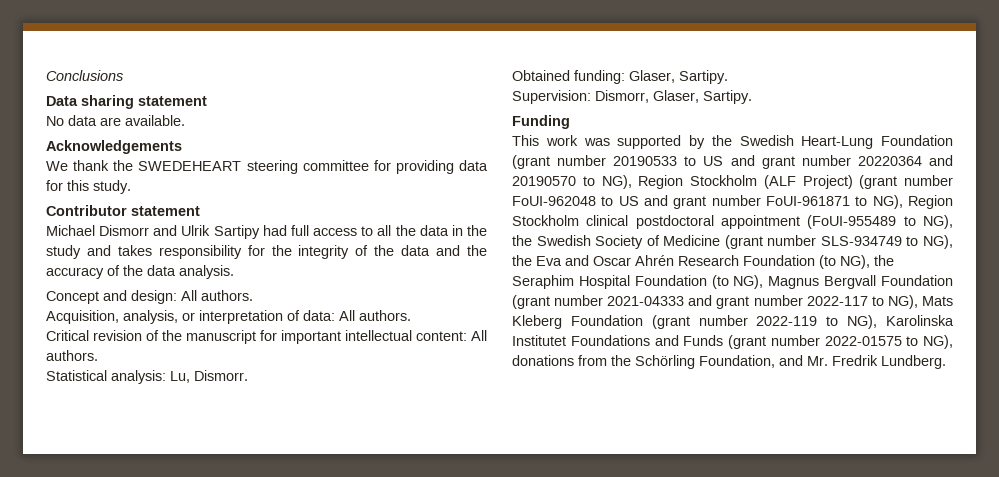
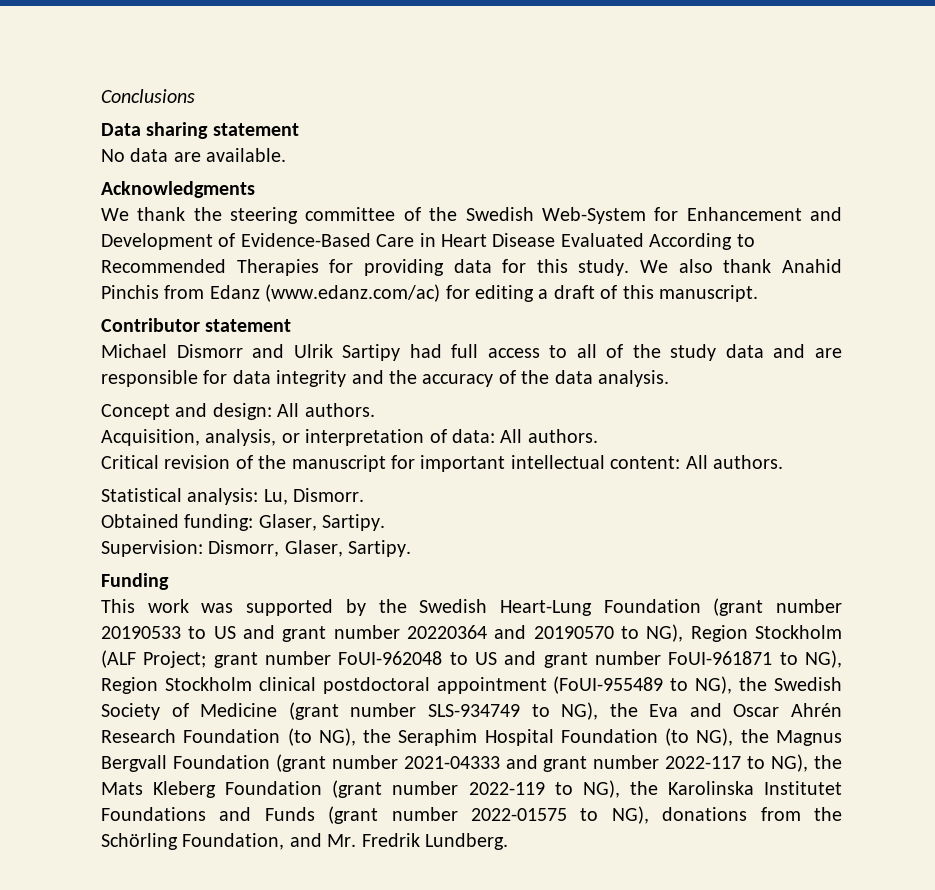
- Acknowledgements
+ Acknowledgments
- We thank the SWEDEHEART steering committee for providing data for this study.
+ We thank the steering committee of the Swedish Web-System for Enhancement and Development of Evidence-Based Care in Heart Disease Evaluated According to Recommended Therapies for providing data for this study. We also thank Anahid Pinchis from Edanz (www.edanz.com/ac) for editing a draft of this manuscript.
- Michael Dismorr and Ulrik Sartipy had full access to all the data in the study and takes responsibility for the integrity of the data and the accuracy of the data analysis.
+ Michael Dismorr and Ulrik Sartipy had full access to all of the study data and are responsible for data integrity and the accuracy of the data analysis.
- This work was supported by the Swedish Heart-Lung Foundation (grant number 20190533 to US and grant number 20220364 and 20190570 to NG), Region Stockholm (ALF Project) (grant number FoUI-962048 to US and grant number FoUI-961871 to NG), Region Stockholm clinical postdoctoral appointment (FoUI-955489 to NG), the Swedish Society of Medicine (grant number SLS-934749 to NG), the Eva and Oscar Ahrén Research Foundation (to NG), the Seraphim Hospital Foundation (to NG), Magnus Bergvall Foundation (grant number 2021-04333 and grant number 2022-117 to NG), Mats Kleberg Foundation (grant number 2022-119 to NG), Karolinska Institutet Foundations and Funds (grant number 2022-01575 to NG), donations from the Schörling Foundation, and Mr. Fredrik Lundberg.
+ This work was supported by the Swedish Heart-Lung Foundation (grant number 20190533 to US and grant number 20220364 and 20190570 to NG), Region Stockholm (ALF Project; grant number FoUI-962048 to US and grant number FoUI-961871 to NG), Region Stockholm clinical postdoctoral appointment (FoUI-955489 to NG), the Swedish Society of Medicine (grant number SLS-934749 to NG), the Eva and Oscar Ahrén Research Foundation (to NG), the Seraphim Hospital Foundation (to NG), the Magnus Bergvall Foundation (grant number 2021-04333 and grant number 2022-117 to NG), the Mats Kleberg Foundation (grant number 2022-119 to NG), the Karolinska Institutet Foundations and Funds (grant number 2022-01575 to NG), donations from the Schörling Foundation, and Mr. Fredrik Lundberg.

